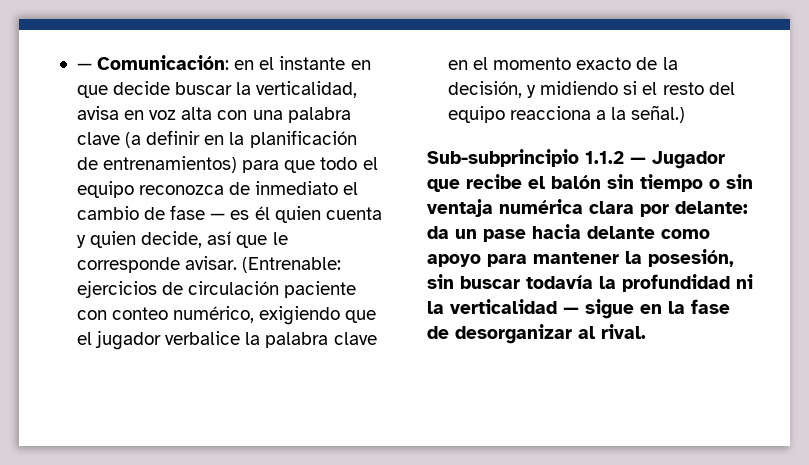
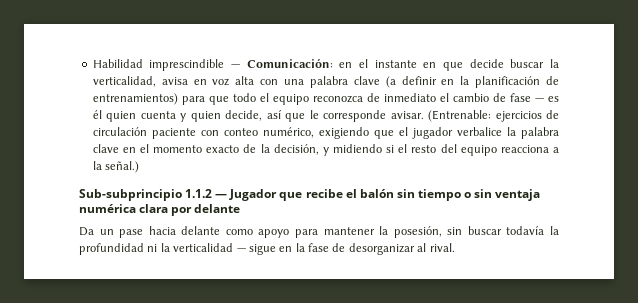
- — Comunicación: en el instante en que decide buscar la verticalidad, avisa en voz alta con una palabra clave (a definir en la planificación de entrenamientos) para que todo el equipo reconozca de inmediato el cambio de fase — es él quien cuenta y quien decide, así que le corresponde avisar.
+ Habilidad imprescindible — Comunicación: en el instante en que decide buscar la verticalidad, avisa en voz alta con una palabra clave (a definir en la planificación de entrenamientos) para que todo el equipo reconozca de inmediato el cambio de fase — es él quien cuenta y quien decide, así que le corresponde avisar.
- Sub-subprincipio 1.1.2 — Jugador que recibe el balón sin tiempo o sin ventaja numérica clara por delante: da un pase hacia delante como apoyo para mantener la posesión, sin buscar todavía la profundidad ni la verticalidad — sigue en la fase de desorganizar al rival.
+ Sub-subprincipio 1.1.2 — Jugador que recibe el balón sin tiempo o sin ventaja numérica clara por delante
+ Da un pase hacia delante como apoyo para mantener la posesión, sin buscar todavía la profundidad ni la verticalidad — sigue en la fase de desorganizar al rival.

